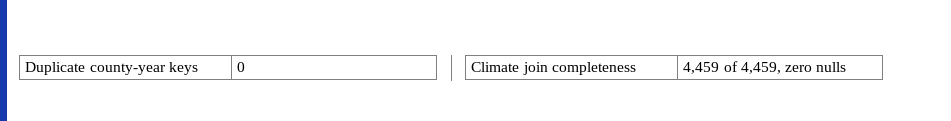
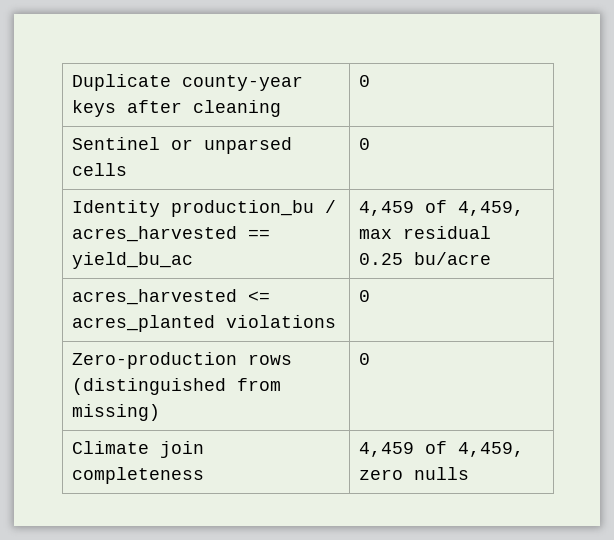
- Duplicate county-year keys | 0
+ Duplicate county-year keys after cleaning | 0
+ Sentinel or unparsed cells | 0
+ Identity production_bu / acres_harvested == yield_bu_ac | 4,459 of 4,459, max residual 0.25 bu/acre
+ acres_harvested <= acres_planted violations | 0
+ Zero-production rows (distinguished from missing) | 0

